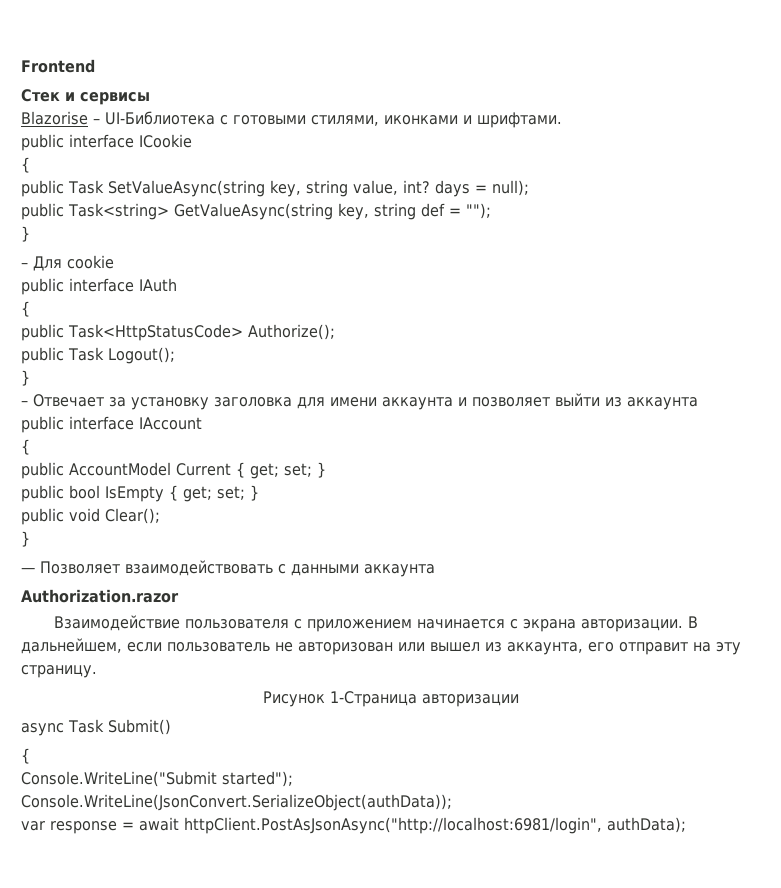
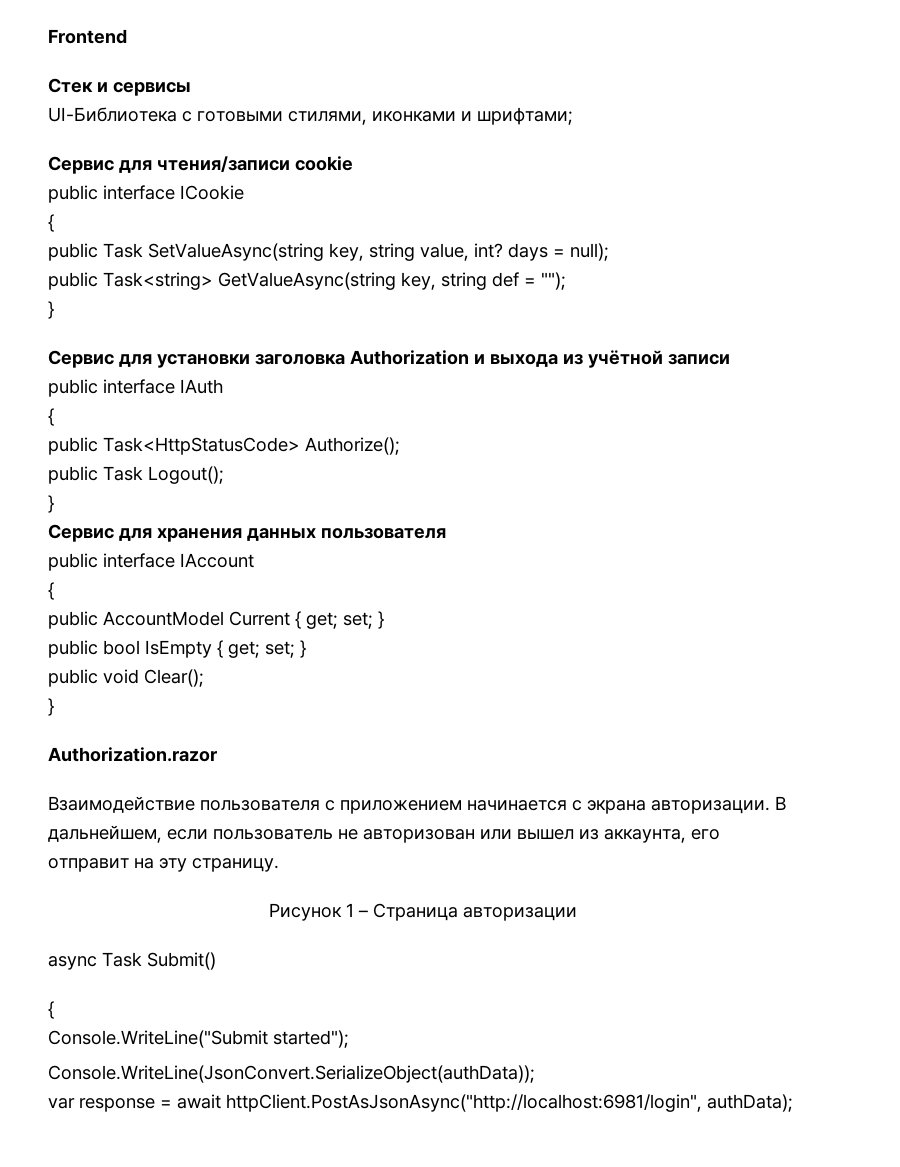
- Blazorise – UI-Библиотека с готовыми стилями, иконками и шрифтами.
+ UI-Библиотека с готовыми стилями, иконками и шрифтами;
+ Сервис для чтения/записи cookie
- – Для cookie
+ Сервис для установки заголовка Authorization и выхода из учётной записи
- – Отвечает за установку заголовка для имени аккаунта и позволяет выйти из аккаунта
+ Сервис для хранения данных пользователя
- — Позволяет взаимодействовать с данными аккаунта
- Рисунок 1-Страница авторизации
+ Рисунок 1 – Страница авторизации

